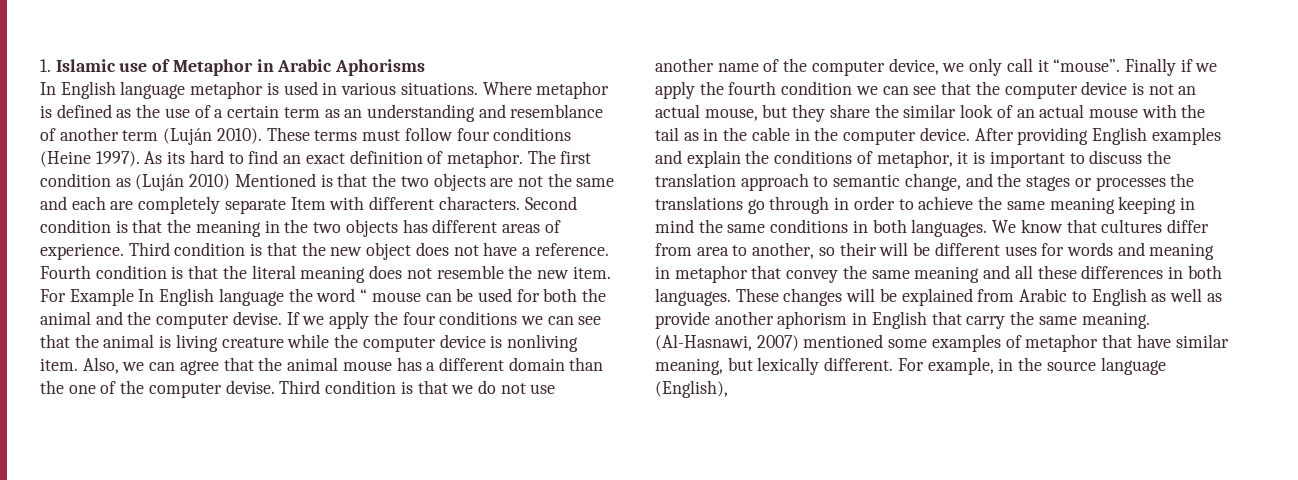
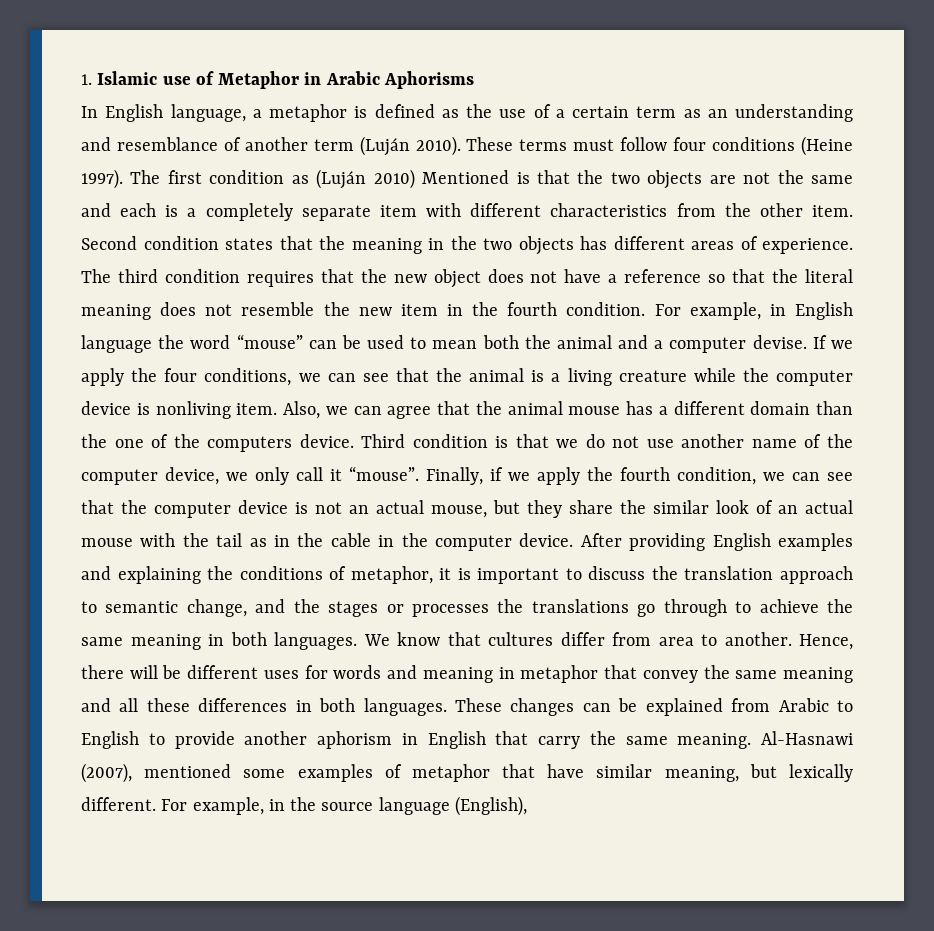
- In English language metaphor is used in various situations. Where metaphor is defined as the use of a certain term as an understanding and resemblance of another term (Luján 2010).
+ In English language, a metaphor is defined as the use of a certain term as an understanding and resemblance of another term (Luján 2010).
- As its hard to find an exact definition of metaphor.
- The first condition as (Luján 2010) Mentioned is that the two objects are not the same and each are completely separate Item with different characters.
+ The first condition as (Luján 2010) Mentioned is that the two objects are not the same and each is a completely separate item with different characteristics from the other item.
- Second condition is that the meaning in the two objects has different areas of experience.
+ Second condition states that the meaning in the two objects has different areas of experience.
- Third condition is that the new object does not have a reference. Fourth condition is that the literal meaning does not resemble the new item. For Example In English language the word “ mouse can be used for both the animal and the computer devise.
+ The third condition requires that the new object does not have a reference so that the literal meaning does not resemble the new item in the fourth condition. For example, in English language the word “mouse” can be used to mean both the animal and a computer devise.
- If we apply the four conditions we can see that the animal is living creature while the computer device is nonliving item.
+ If we apply the four conditions, we can see that the animal is a living creature while the computer device is nonliving item.
- Also, we can agree that the animal mouse has a different domain than the one of the computer devise.
+ Also, we can agree that the animal mouse has a different domain than the one of the computers device.
- Finally if we apply the fourth condition we can see that the computer device is not an actual mouse, but they share the similar look of an actual mouse with the tail as in the cable in the computer device.
+ Finally, if we apply the fourth condition, we can see that the computer device is not an actual mouse, but they share the similar look of an actual mouse with the tail as in the cable in the computer device.
- After providing English examples and explain the conditions of metaphor, it is important to discuss the translation approach to semantic change, and the stages or processes the translations go through in order to achieve the same meaning keeping in mind the same conditions in both languages.
+ After providing English examples and explaining the conditions of metaphor, it is important to discuss the translation approach to semantic change, and the stages or processes the translations go through to achieve the same meaning in both languages.
- We know that cultures differ from area to another, so their will be different uses for words and meaning in metaphor that convey the same meaning and all these differences in both languages.
+ We know that cultures differ from area to another. Hence, there will be different uses for words and meaning in metaphor that convey the same meaning and all these differences in both languages.
- These changes will be explained from Arabic to English as well as provide another aphorism in English that carry the same meaning.
+ These changes can be explained from Arabic to English to provide another aphorism in English that carry the same meaning.
- (Al-Hasnawi, 2007) mentioned some examples of metaphor that have similar meaning, but lexically different.
+ Al-Hasnawi (2007), mentioned some examples of metaphor that have similar meaning, but lexically different.

